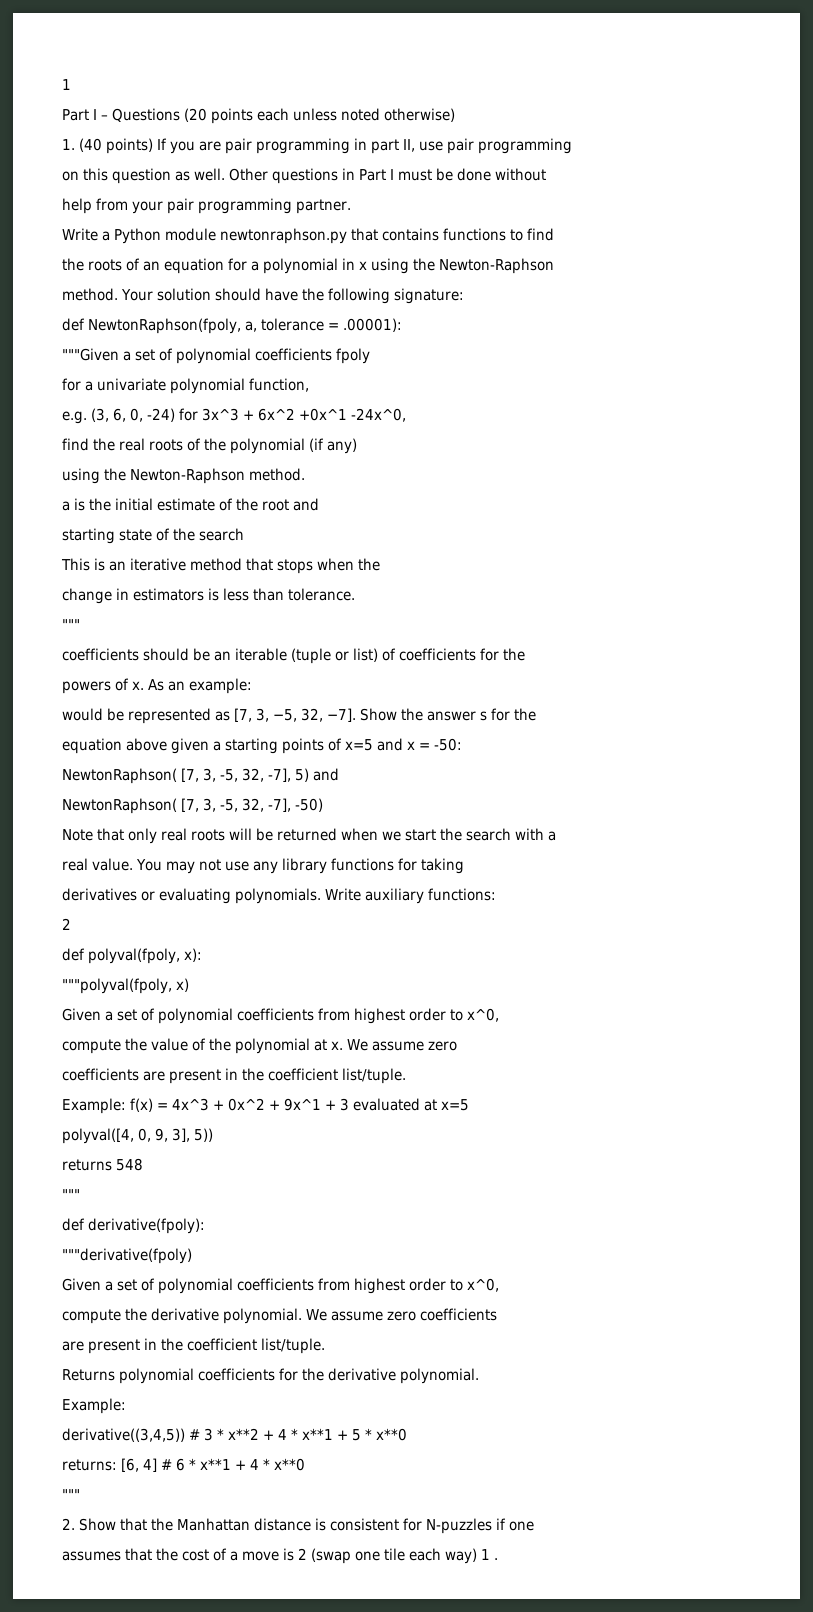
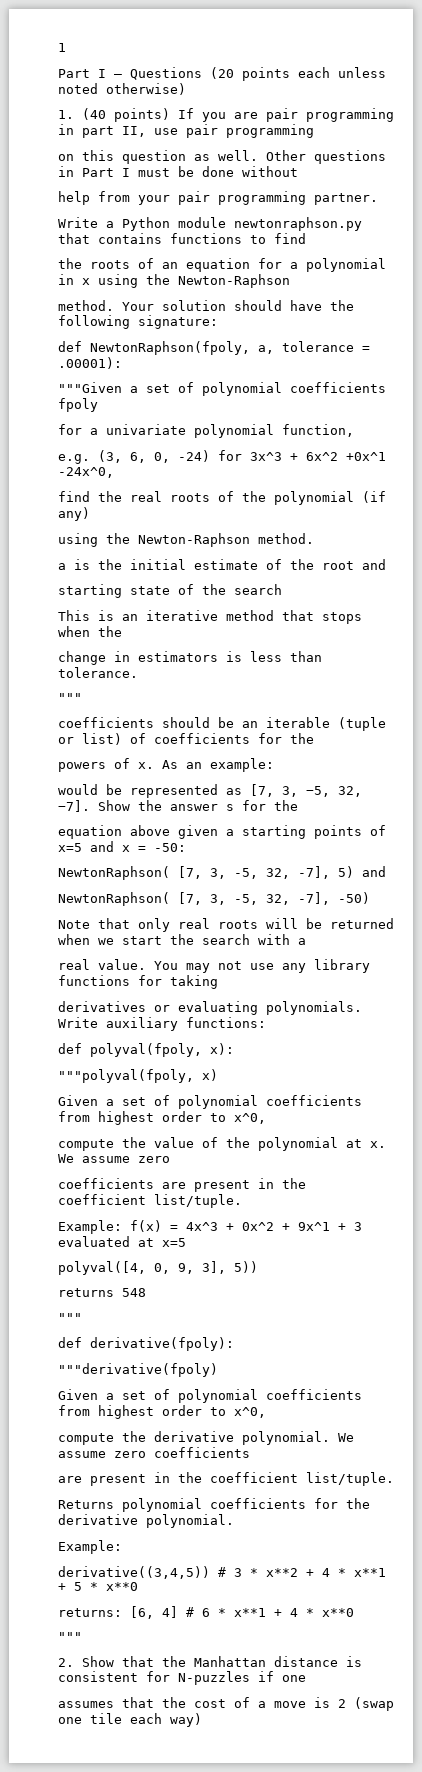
  Write auxiliary functions:
- 2
- assumes that the cost of a move is 2 (swap one tile each way) 1 .
+ assumes that the cost of a move is 2 (swap one tile each way)

